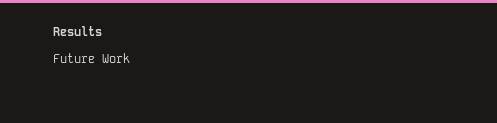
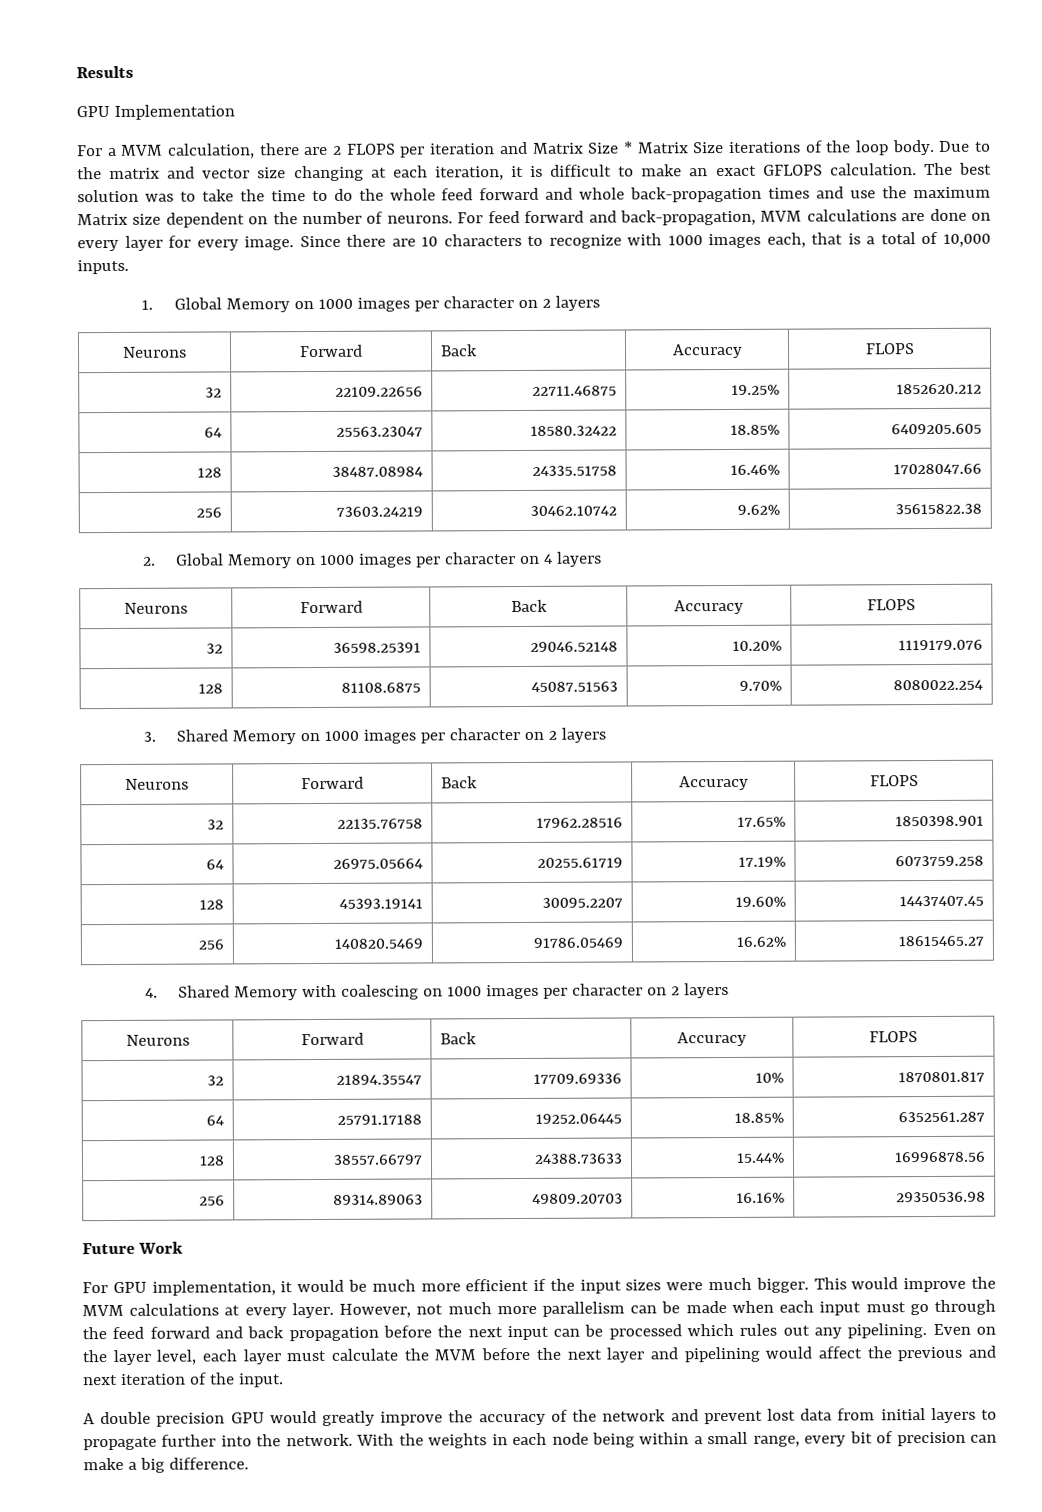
+ GPU Implementation
+ For a MVM calculation, there are 2 FLOPS per iteration and Matrix Size * Matrix Size iterations of the loop body. Due to the matrix and vector size changing at each iteration, it is difficult to make an exact GFLOPS calculation. The best solution was to take the time to do the whole feed forward and whole back-propagation times and use the maximum Matrix size dependent on the number of neurons. For feed forward and back-propagation, MVM calculations are done on every layer for every image. Since there are 10 characters to recognize with 1000 images each, that is a total of 10,000 inputs.
+ 1. Global Memory on 1000 images per character on 2 layers
+ Neurons | Forward | Back | Accuracy | FLOPS
+ 32 | 22109.22656 | 22711.46875 | 19.25% | 1852620.212
+ 64 | 25563.23047 | 18580.32422 | 18.85% | 6409205.605
+ 128 | 38487.08984 | 24335.51758 | 16.46% | 17028047.66
+ 256 | 73603.24219 | 30462.10742 | 9.62% | 35615822.38
+ 2. Global Memory on 1000 images per character on 4 layers
+ Neurons | Forward | Back | Accuracy | FLOPS
+ 32 | 36598.25391 | 29046.52148 | 10.20% | 1119179.076
+ 128 | 81108.6875 | 45087.51563 | 9.70% | 8080022.254
+ 3. Shared Memory on 1000 images per character on 2 layers
+ Neurons | Forward | Back | Accuracy | FLOPS
+ 32 | 22135.76758 | 17962.28516 | 17.65% | 1850398.901
+ 64 | 26975.05664 | 20255.61719 | 17.19% | 6073759.258
+ 128 | 45393.19141 | 30095.2207 | 19.60% | 14437407.45
+ 256 | 140820.5469 | 91786.05469 | 16.62% | 18615465.27
+ 4. Shared Memory with coalescing on 1000 images per character on 2 layers
+ Neurons | Forward | Back | Accuracy | FLOPS
+ 32 | 21894.35547 | 17709.69336 | 10% | 1870801.817
+ 64 | 25791.17188 | 19252.06445 | 18.85% | 6352561.287
+ 128 | 38557.66797 | 24388.73633 | 15.44% | 16996878.56
+ 256 | 89314.89063 | 49809.20703 | 16.16% | 29350536.98
  Future Work
+ For GPU implementation, it would be much more efficient if the input sizes were much bigger. This would improve the MVM calculations at every layer. However, not much more parallelism can be made when each input must go through the feed forward and back propagation before the next input can be processed which rules out any pipelining. Even on the layer level, each layer must calculate the MVM before the next layer and pipelining would affect the previous and next iteration of the input.
+ A double precision GPU would greatly improve the accuracy of the network and prevent lost data from initial layers to propagate further into the network. With the weights in each node being within a small range, every bit of precision can make a big difference.

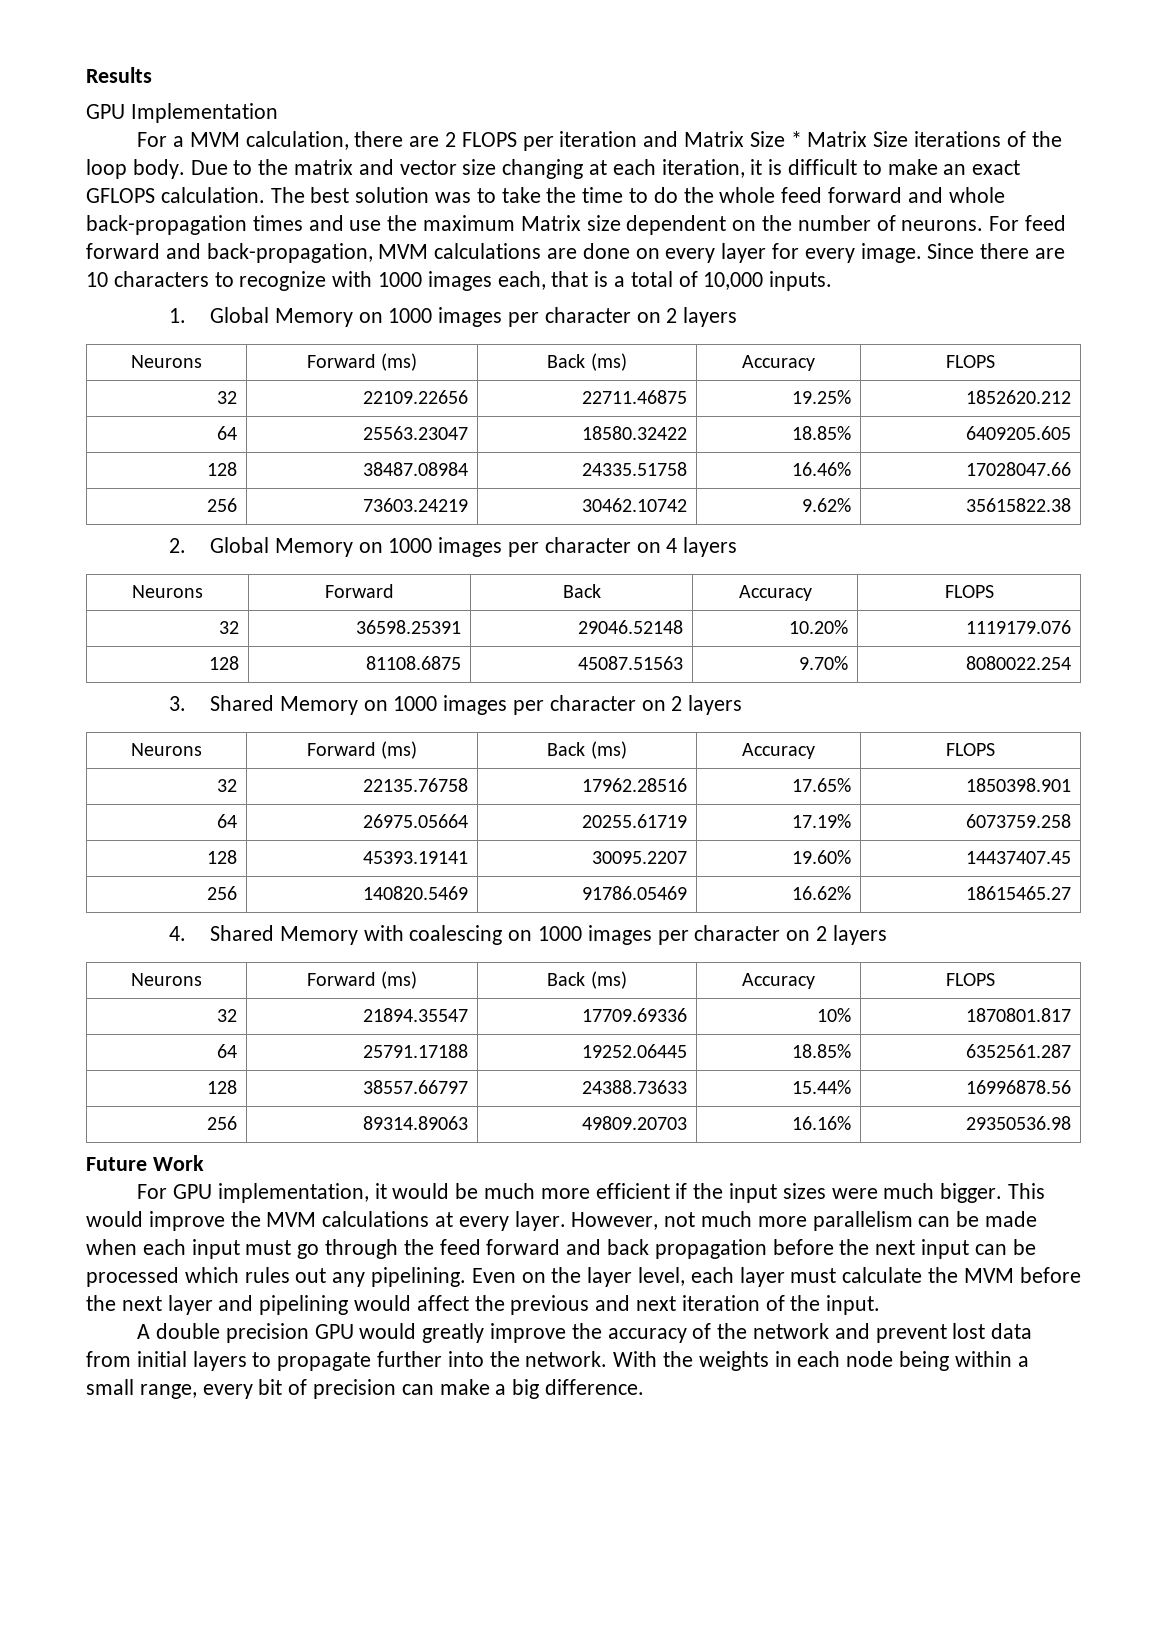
  1. Global Memory on 1000 images per character on 2 layers
- Neurons | Forward | Back | Accuracy | FLOPS
+ Neurons | Forward (ms) | Back (ms) | Accuracy | FLOPS
  3. Shared Memory on 1000 images per character on 2 layers
- Neurons | Forward | Back | Accuracy | FLOPS
+ Neurons | Forward (ms) | Back (ms) | Accuracy | FLOPS
  4. Shared Memory with coalescing on 1000 images per character on 2 layers
- Neurons | Forward | Back | Accuracy | FLOPS
+ Neurons | Forward (ms) | Back (ms) | Accuracy | FLOPS

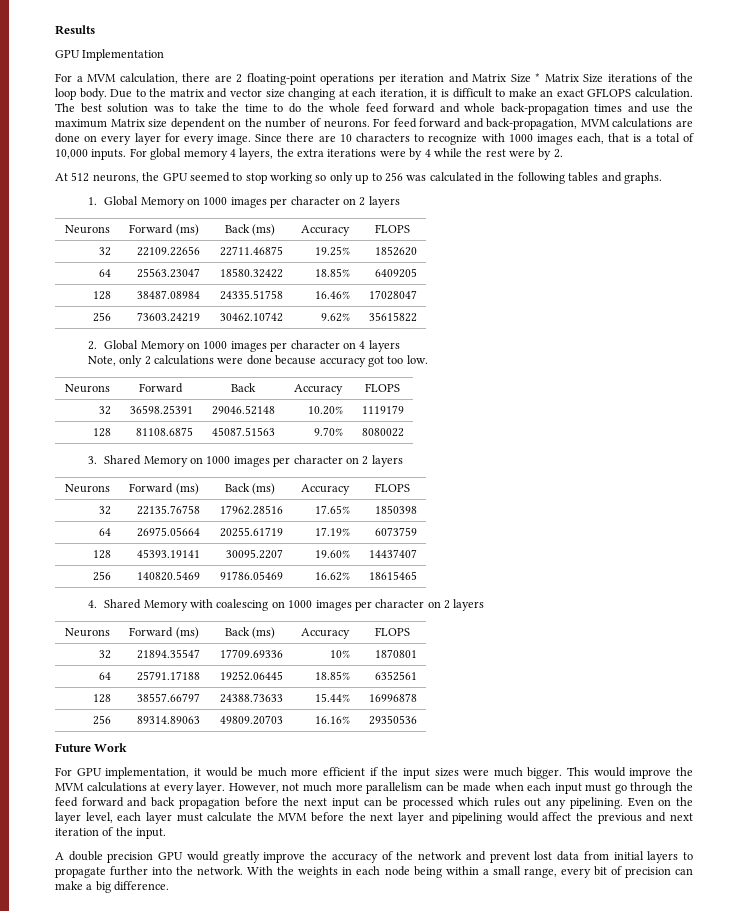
- For a MVM calculation, there are 2 FLOPS per iteration and Matrix Size * Matrix Size iterations of the loop body.
+ For a MVM calculation, there are 2 floating-point operations per iteration and Matrix Size * Matrix Size iterations of the loop body.
+ For global memory 4 layers, the extra iterations were by 4 while the rest were by 2.
+ At 512 neurons, the GPU seemed to stop working so only up to 256 was calculated in the following tables and graphs.
- 32 | 22109.22656 | 22711.46875 | 19.25% | 1852620.212
+ 32 | 22109.22656 | 22711.46875 | 19.25% | 1852620
- 64 | 25563.23047 | 18580.32422 | 18.85% | 6409205.605
+ 64 | 25563.23047 | 18580.32422 | 18.85% | 6409205
- 128 | 38487.08984 | 24335.51758 | 16.46% | 17028047.66
+ 128 | 38487.08984 | 24335.51758 | 16.46% | 17028047
- 256 | 73603.24219 | 30462.10742 | 9.62% | 35615822.38
+ 256 | 73603.24219 | 30462.10742 | 9.62% | 35615822
+ Note, only 2 calculations were done because accuracy got too low.
- 32 | 36598.25391 | 29046.52148 | 10.20% | 1119179.076
+ 32 | 36598.25391 | 29046.52148 | 10.20% | 1119179
- 128 | 81108.6875 | 45087.51563 | 9.70% | 8080022.254
+ 128 | 81108.6875 | 45087.51563 | 9.70% | 8080022
- 32 | 22135.76758 | 17962.28516 | 17.65% | 1850398.901
+ 32 | 22135.76758 | 17962.28516 | 17.65% | 1850398
- 64 | 26975.05664 | 20255.61719 | 17.19% | 6073759.258
+ 64 | 26975.05664 | 20255.61719 | 17.19% | 6073759
- 128 | 45393.19141 | 30095.2207 | 19.60% | 14437407.45
+ 128 | 45393.19141 | 30095.2207 | 19.60% | 14437407
- 256 | 140820.5469 | 91786.05469 | 16.62% | 18615465.27
+ 256 | 140820.5469 | 91786.05469 | 16.62% | 18615465
- 32 | 21894.35547 | 17709.69336 | 10% | 1870801.817
+ 32 | 21894.35547 | 17709.69336 | 10% | 1870801
- 64 | 25791.17188 | 19252.06445 | 18.85% | 6352561.287
+ 64 | 25791.17188 | 19252.06445 | 18.85% | 6352561
- 128 | 38557.66797 | 24388.73633 | 15.44% | 16996878.56
+ 128 | 38557.66797 | 24388.73633 | 15.44% | 16996878
- 256 | 89314.89063 | 49809.20703 | 16.16% | 29350536.98
+ 256 | 89314.89063 | 49809.20703 | 16.16% | 29350536

